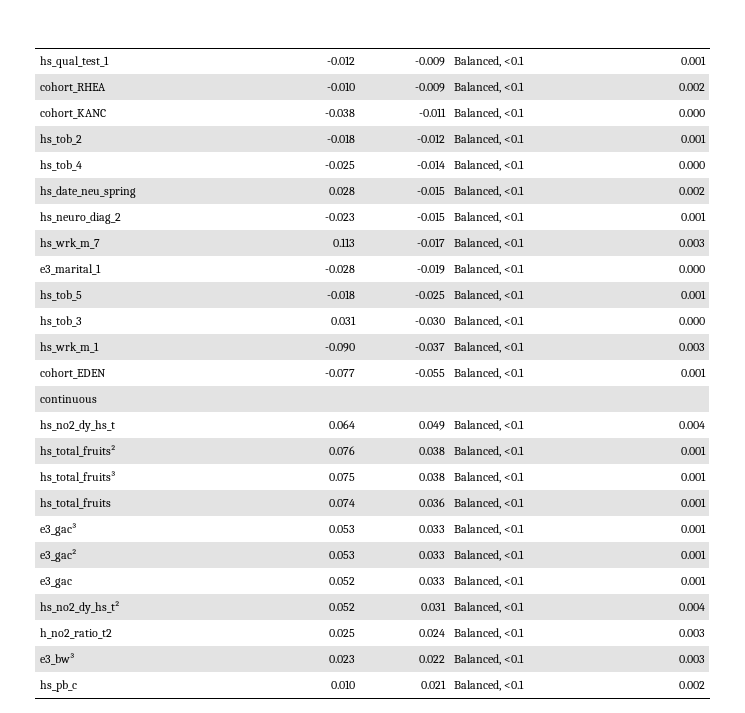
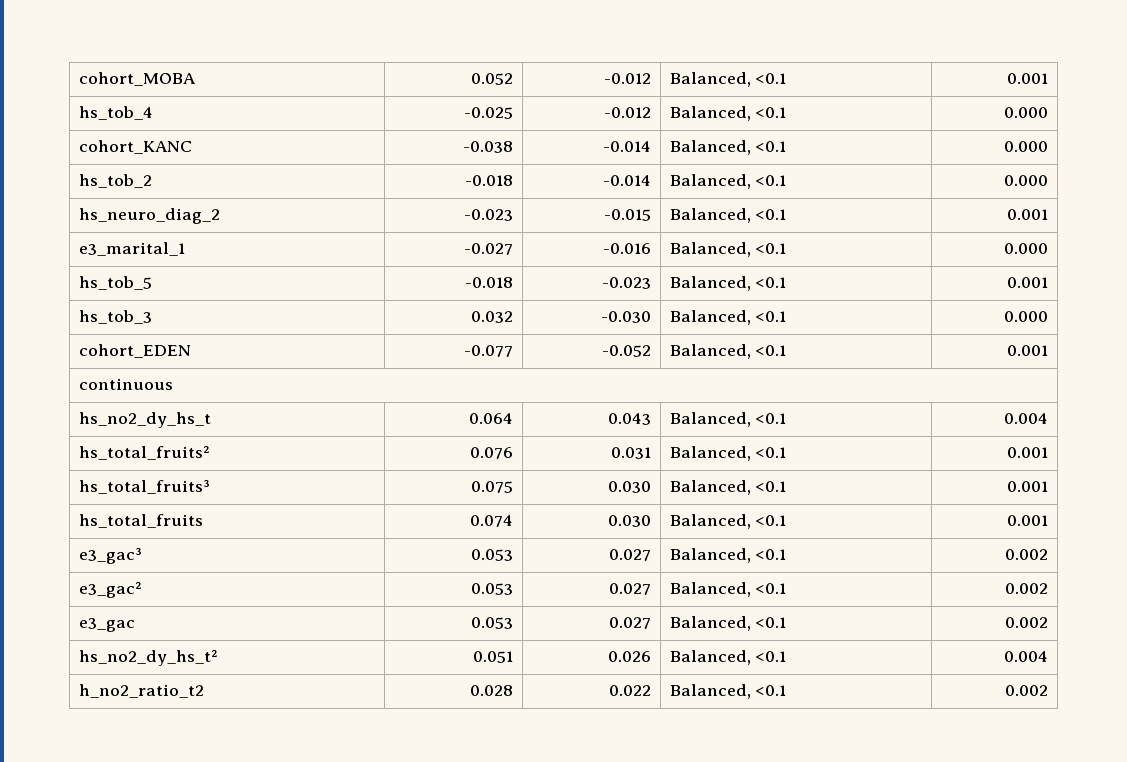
- hs_qual_test_1 | -0.012 | -0.009 | Balanced, <0.1 | 0.001
- cohort_RHEA | -0.010 | -0.009 | Balanced, <0.1 | 0.002
- cohort_KANC | -0.038 | -0.011 | Balanced, <0.1 | 0.000
- hs_tob_2 | -0.018 | -0.012 | Balanced, <0.1 | 0.001
+ cohort_MOBA | 0.052 | -0.012 | Balanced, <0.1 | 0.001
- hs_tob_4 | -0.025 | -0.014 | Balanced, <0.1 | 0.000
- hs_date_neu_spring | 0.028 | -0.015 | Balanced, <0.1 | 0.002
+ hs_tob_4 | -0.025 | -0.012 | Balanced, <0.1 | 0.000
+ cohort_KANC | -0.038 | -0.014 | Balanced, <0.1 | 0.000
+ hs_tob_2 | -0.018 | -0.014 | Balanced, <0.1 | 0.000
- hs_wrk_m_7 | 0.113 | -0.017 | Balanced, <0.1 | 0.003
- e3_marital_1 | -0.028 | -0.019 | Balanced, <0.1 | 0.000
+ e3_marital_1 | -0.027 | -0.016 | Balanced, <0.1 | 0.000
- hs_tob_5 | -0.018 | -0.025 | Balanced, <0.1 | 0.001
+ hs_tob_5 | -0.018 | -0.023 | Balanced, <0.1 | 0.001
- hs_tob_3 | 0.031 | -0.030 | Balanced, <0.1 | 0.000
+ hs_tob_3 | 0.032 | -0.030 | Balanced, <0.1 | 0.000
- hs_wrk_m_1 | -0.090 | -0.037 | Balanced, <0.1 | 0.003
- cohort_EDEN | -0.077 | -0.055 | Balanced, <0.1 | 0.001
+ cohort_EDEN | -0.077 | -0.052 | Balanced, <0.1 | 0.001
- hs_no2_dy_hs_t | 0.064 | 0.049 | Balanced, <0.1 | 0.004
+ hs_no2_dy_hs_t | 0.064 | 0.043 | Balanced, <0.1 | 0.004
- hs_total_fruits² | 0.076 | 0.038 | Balanced, <0.1 | 0.001
+ hs_total_fruits² | 0.076 | 0.031 | Balanced, <0.1 | 0.001
- hs_total_fruits³ | 0.075 | 0.038 | Balanced, <0.1 | 0.001
+ hs_total_fruits³ | 0.075 | 0.030 | Balanced, <0.1 | 0.001
- hs_total_fruits | 0.074 | 0.036 | Balanced, <0.1 | 0.001
+ hs_total_fruits | 0.074 | 0.030 | Balanced, <0.1 | 0.001
- e3_gac³ | 0.053 | 0.033 | Balanced, <0.1 | 0.001
+ e3_gac³ | 0.053 | 0.027 | Balanced, <0.1 | 0.002
- e3_gac² | 0.053 | 0.033 | Balanced, <0.1 | 0.001
+ e3_gac² | 0.053 | 0.027 | Balanced, <0.1 | 0.002
- e3_gac | 0.052 | 0.033 | Balanced, <0.1 | 0.001
+ e3_gac | 0.053 | 0.027 | Balanced, <0.1 | 0.002
- hs_no2_dy_hs_t² | 0.052 | 0.031 | Balanced, <0.1 | 0.004
+ hs_no2_dy_hs_t² | 0.051 | 0.026 | Balanced, <0.1 | 0.004
- h_no2_ratio_t2 | 0.025 | 0.024 | Balanced, <0.1 | 0.003
- e3_bw³ | 0.023 | 0.022 | Balanced, <0.1 | 0.003
- hs_pb_c | 0.010 | 0.021 | Balanced, <0.1 | 0.002
+ h_no2_ratio_t2 | 0.028 | 0.022 | Balanced, <0.1 | 0.002

